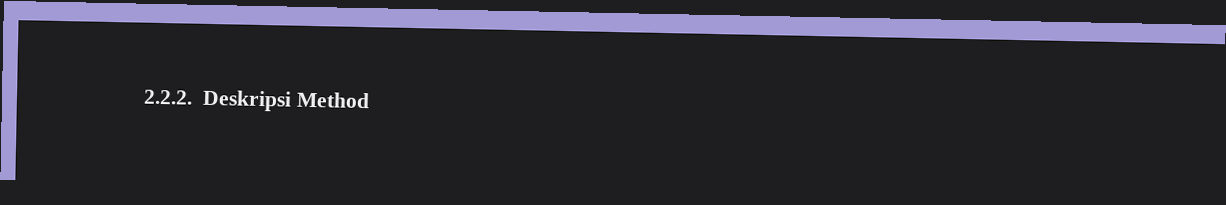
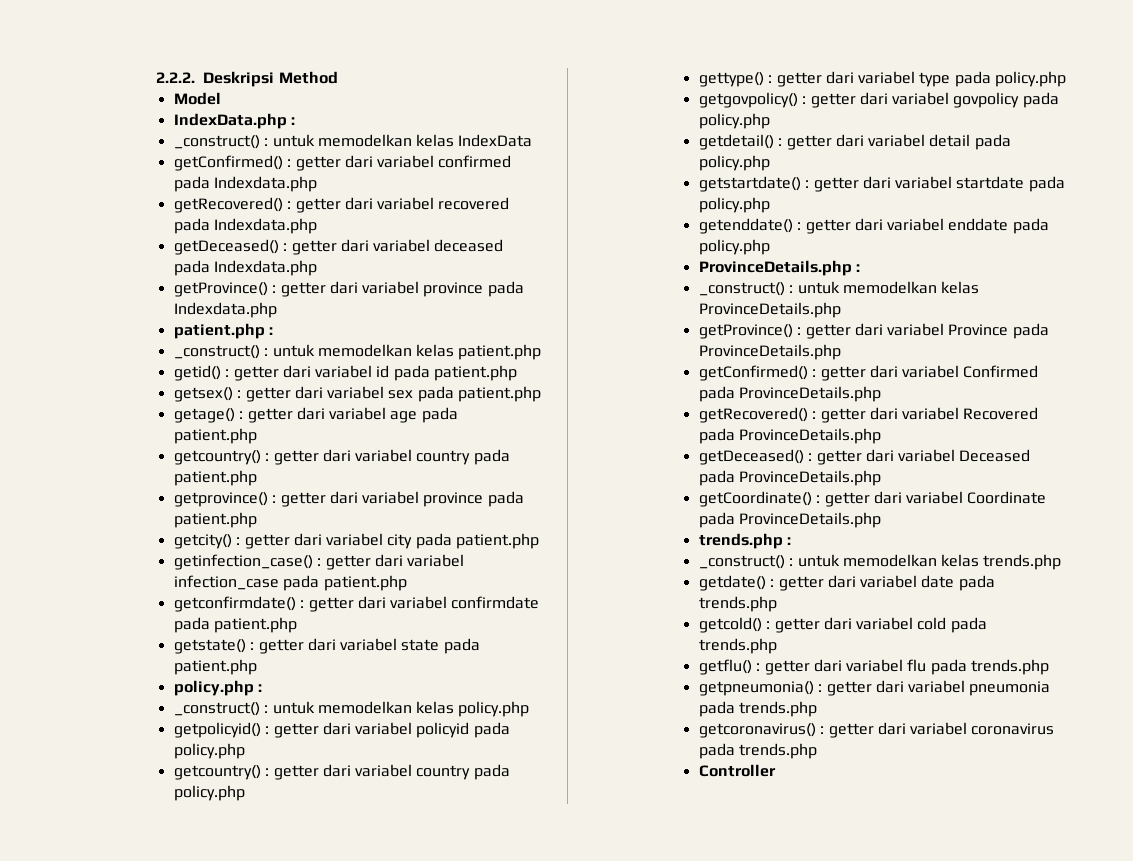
+ Model
+ IndexData.php :
+ _construct() : untuk memodelkan kelas IndexData
+ getConfirmed() : getter dari variabel confirmed pada Indexdata.php
+ getRecovered() : getter dari variabel recovered pada Indexdata.php
+ getDeceased() : getter dari variabel deceased pada Indexdata.php
+ getProvince() : getter dari variabel province pada Indexdata.php
+ patient.php :
+ _construct() : untuk memodelkan kelas patient.php
+ getid() : getter dari variabel id pada patient.php
+ getsex() : getter dari variabel sex pada patient.php
+ getage() : getter dari variabel age pada patient.php
+ getcountry() : getter dari variabel country pada patient.php
+ getprovince() : getter dari variabel province pada patient.php
+ getcity() : getter dari variabel city pada patient.php
+ getinfection_case() : getter dari variabel infection_case pada patient.php
+ getconfirmdate() : getter dari variabel confirmdate pada patient.php
+ getstate() : getter dari variabel state pada patient.php
+ policy.php :
+ _construct() : untuk memodelkan kelas policy.php
+ getpolicyid() : getter dari variabel policyid pada policy.php
+ getcountry() : getter dari variabel country pada policy.php
+ gettype() : getter dari variabel type pada policy.php
+ getgovpolicy() : getter dari variabel govpolicy pada policy.php
+ getdetail() : getter dari variabel detail pada policy.php
+ getstartdate() : getter dari variabel startdate pada policy.php
+ getenddate() : getter dari variabel enddate pada policy.php
+ ProvinceDetails.php :
+ _construct() : untuk memodelkan kelas ProvinceDetails.php
+ getProvince() : getter dari variabel Province pada ProvinceDetails.php
+ getConfirmed() : getter dari variabel Confirmed pada ProvinceDetails.php
+ getRecovered() : getter dari variabel Recovered pada ProvinceDetails.php
+ getDeceased() : getter dari variabel Deceased pada ProvinceDetails.php
+ getCoordinate() : getter dari variabel Coordinate pada ProvinceDetails.php
+ trends.php :
+ _construct() : untuk memodelkan kelas trends.php
+ getdate() : getter dari variabel date pada trends.php
+ getcold() : getter dari variabel cold pada trends.php
+ getflu() : getter dari variabel flu pada trends.php
+ getpneumonia() : getter dari variabel pneumonia pada trends.php
+ getcoronavirus() : getter dari variabel coronavirus pada trends.php
+ Controller

